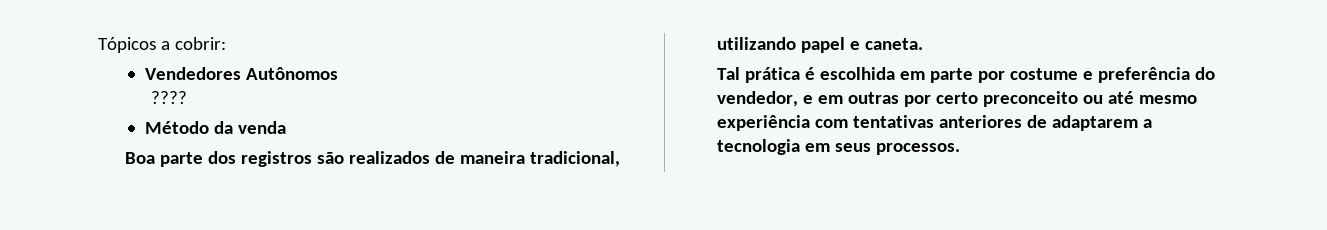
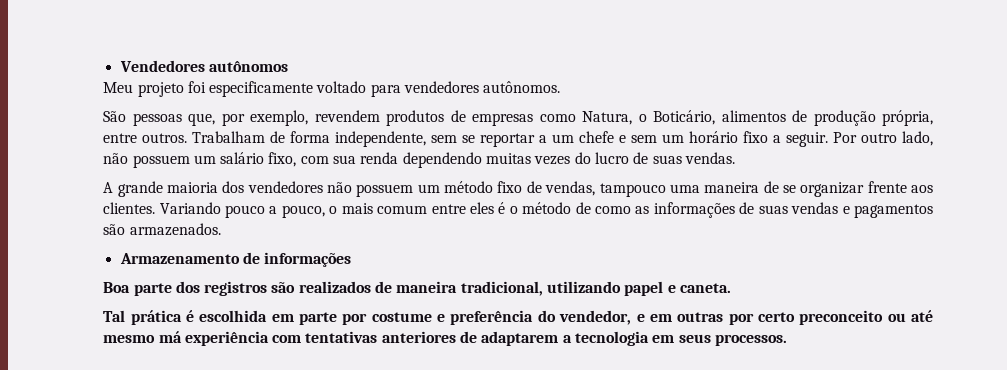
- Tópicos a cobrir:
- Vendedores Autônomos
- ????
- Método da venda
+ Vendedores autônomos
+ Meu projeto foi especificamente voltado para vendedores autônomos.
+ São pessoas que, por exemplo, revendem produtos de empresas como Natura, o Boticário, alimentos de produção própria, entre outros. Trabalham de forma independente, sem se reportar a um chefe e sem um horário fixo a seguir. Por outro lado, não possuem um salário fixo, com sua renda dependendo muitas vezes do lucro de suas vendas.
+ A grande maioria dos vendedores não possuem um método fixo de vendas, tampouco uma maneira de se organizar frente aos clientes. Variando pouco a pouco, o mais comum entre eles é o método de como as informações de suas vendas e pagamentos são armazenados.
+ Armazenamento de informações
- Tal prática é escolhida em parte por costume e preferência do vendedor, e em outras por certo preconceito ou até mesmo experiência com tentativas anteriores de adaptarem a tecnologia em seus processos.
+ Tal prática é escolhida em parte por costume e preferência do vendedor, e em outras por certo preconceito ou até mesmo má experiência com tentativas anteriores de adaptarem a tecnologia em seus processos.

